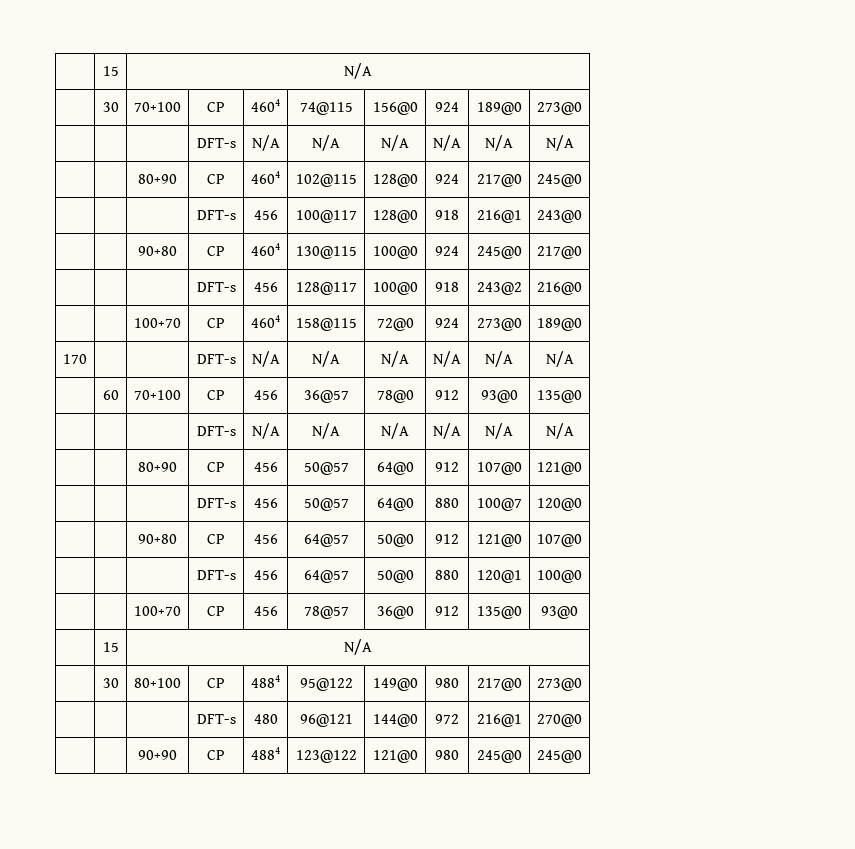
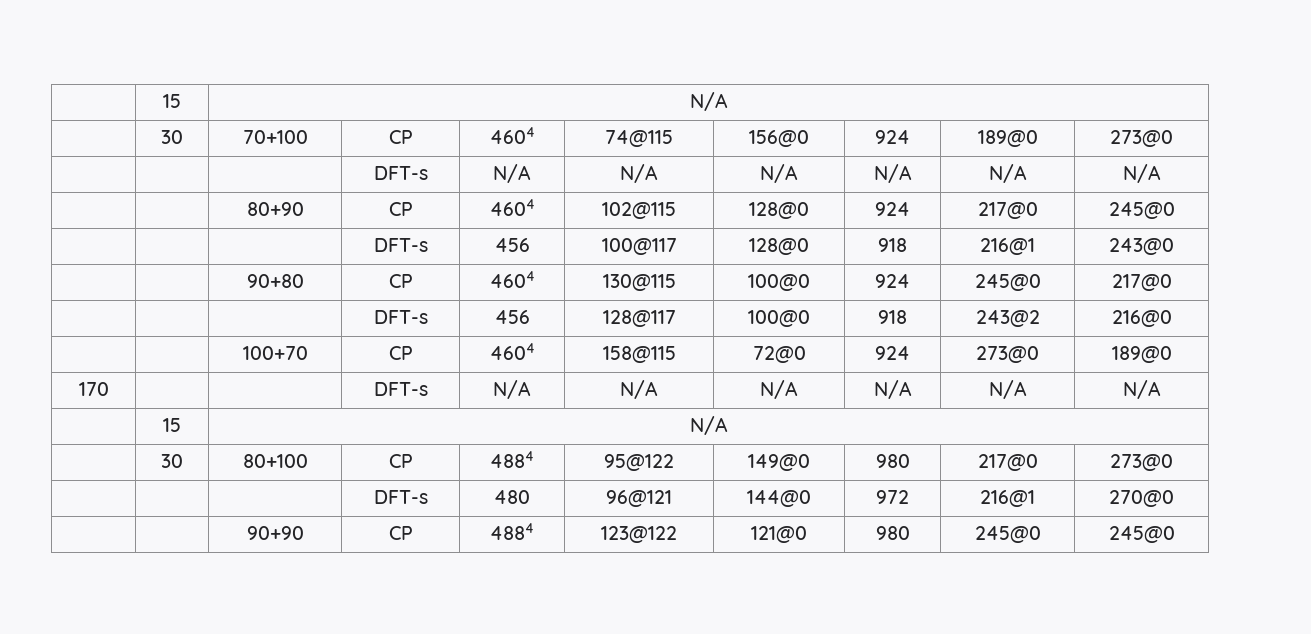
- | 60 | 70+100 | CP | 456 | 36@57 | 78@0 | 912 | 93@0 | 135@0
- | | | DFT-s | N/A | N/A | N/A | N/A | N/A | N/A
- | | 80+90 | CP | 456 | 50@57 | 64@0 | 912 | 107@0 | 121@0
- | | | DFT-s | 456 | 50@57 | 64@0 | 880 | 100@7 | 120@0
- | | 90+80 | CP | 456 | 64@57 | 50@0 | 912 | 121@0 | 107@0
- | | | DFT-s | 456 | 64@57 | 50@0 | 880 | 120@1 | 100@0
- | | 100+70 | CP | 456 | 78@57 | 36@0 | 912 | 135@0 | 93@0

